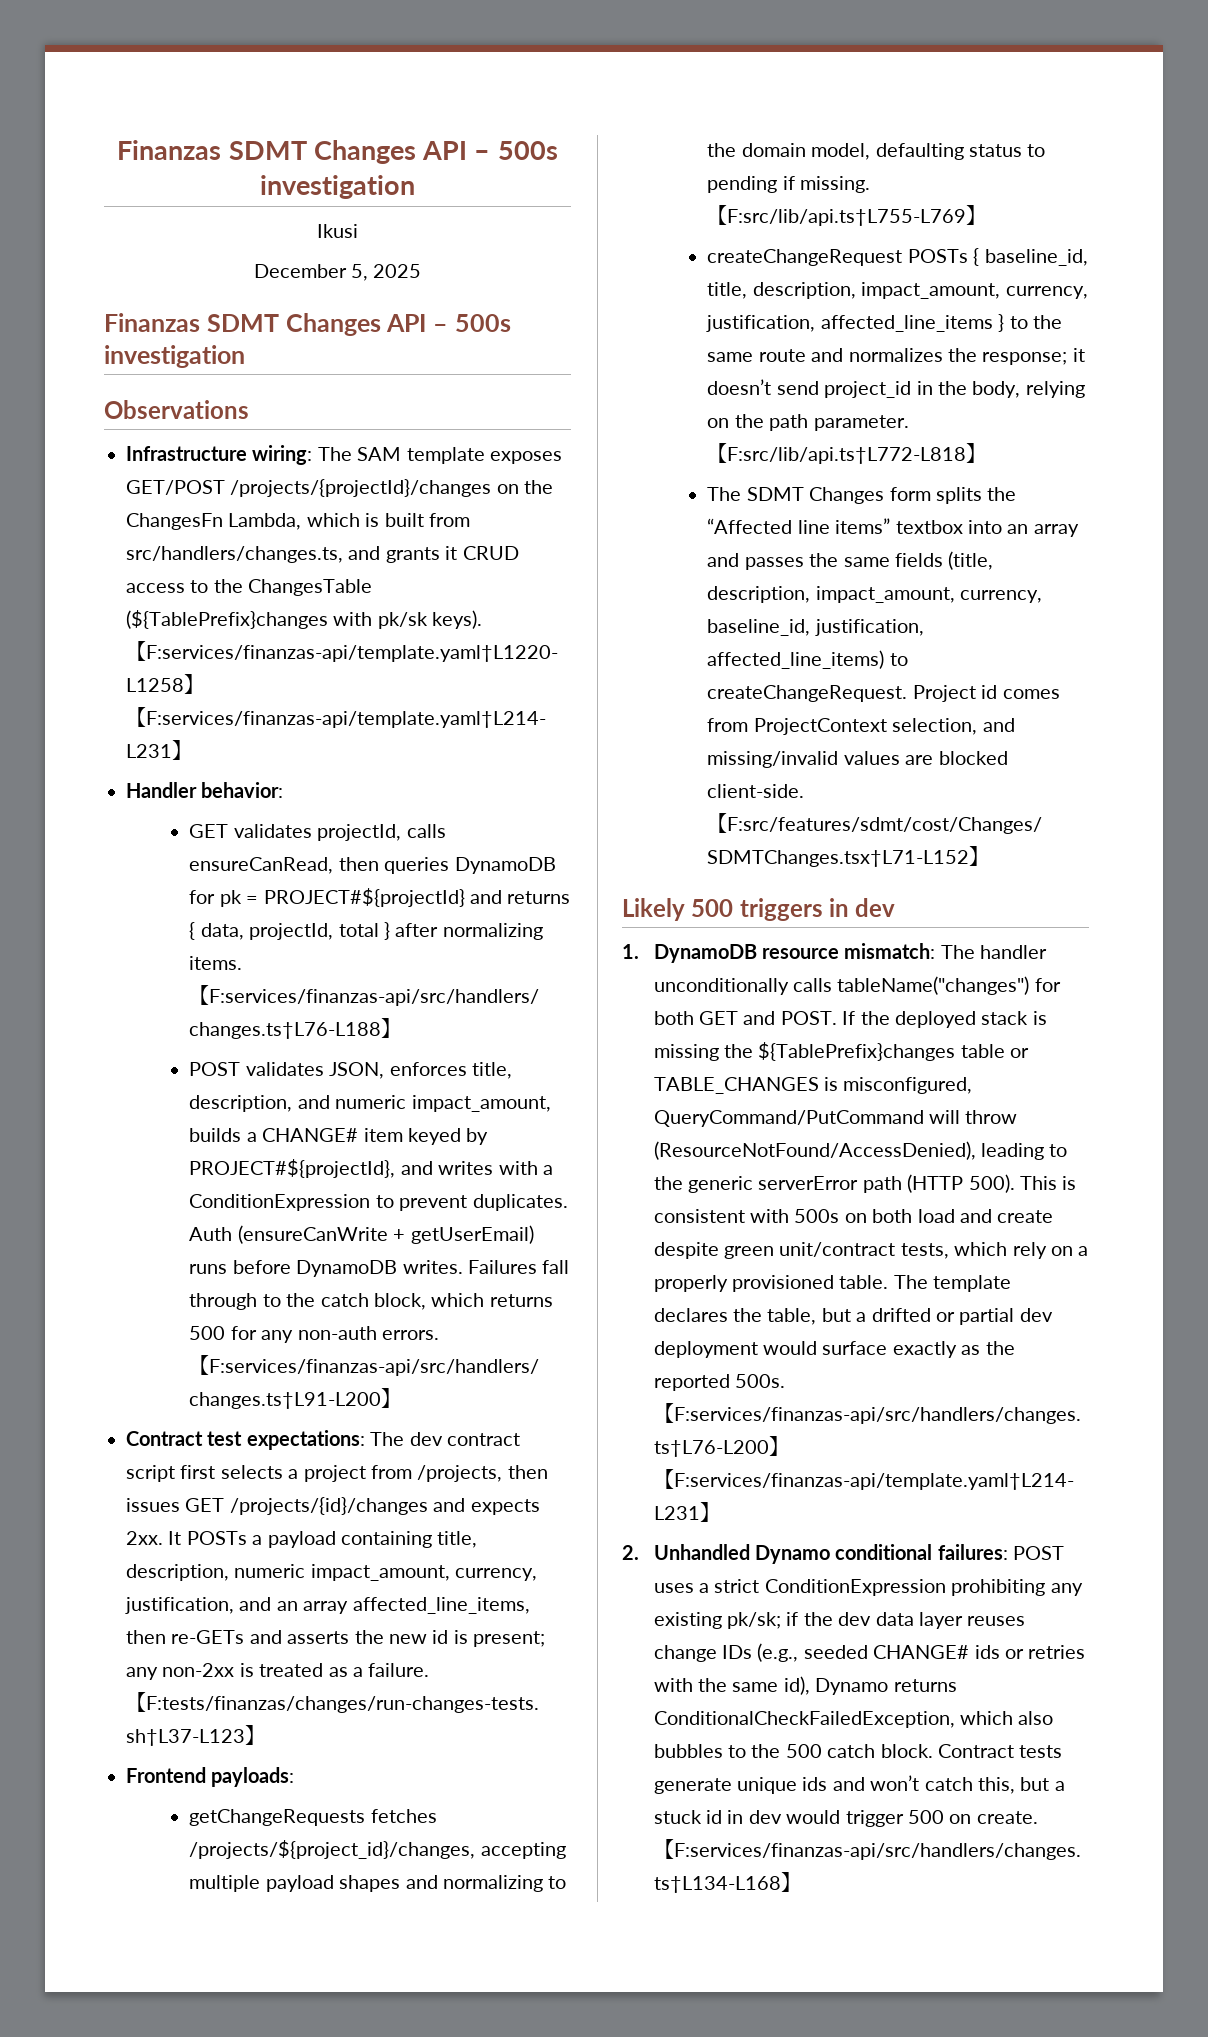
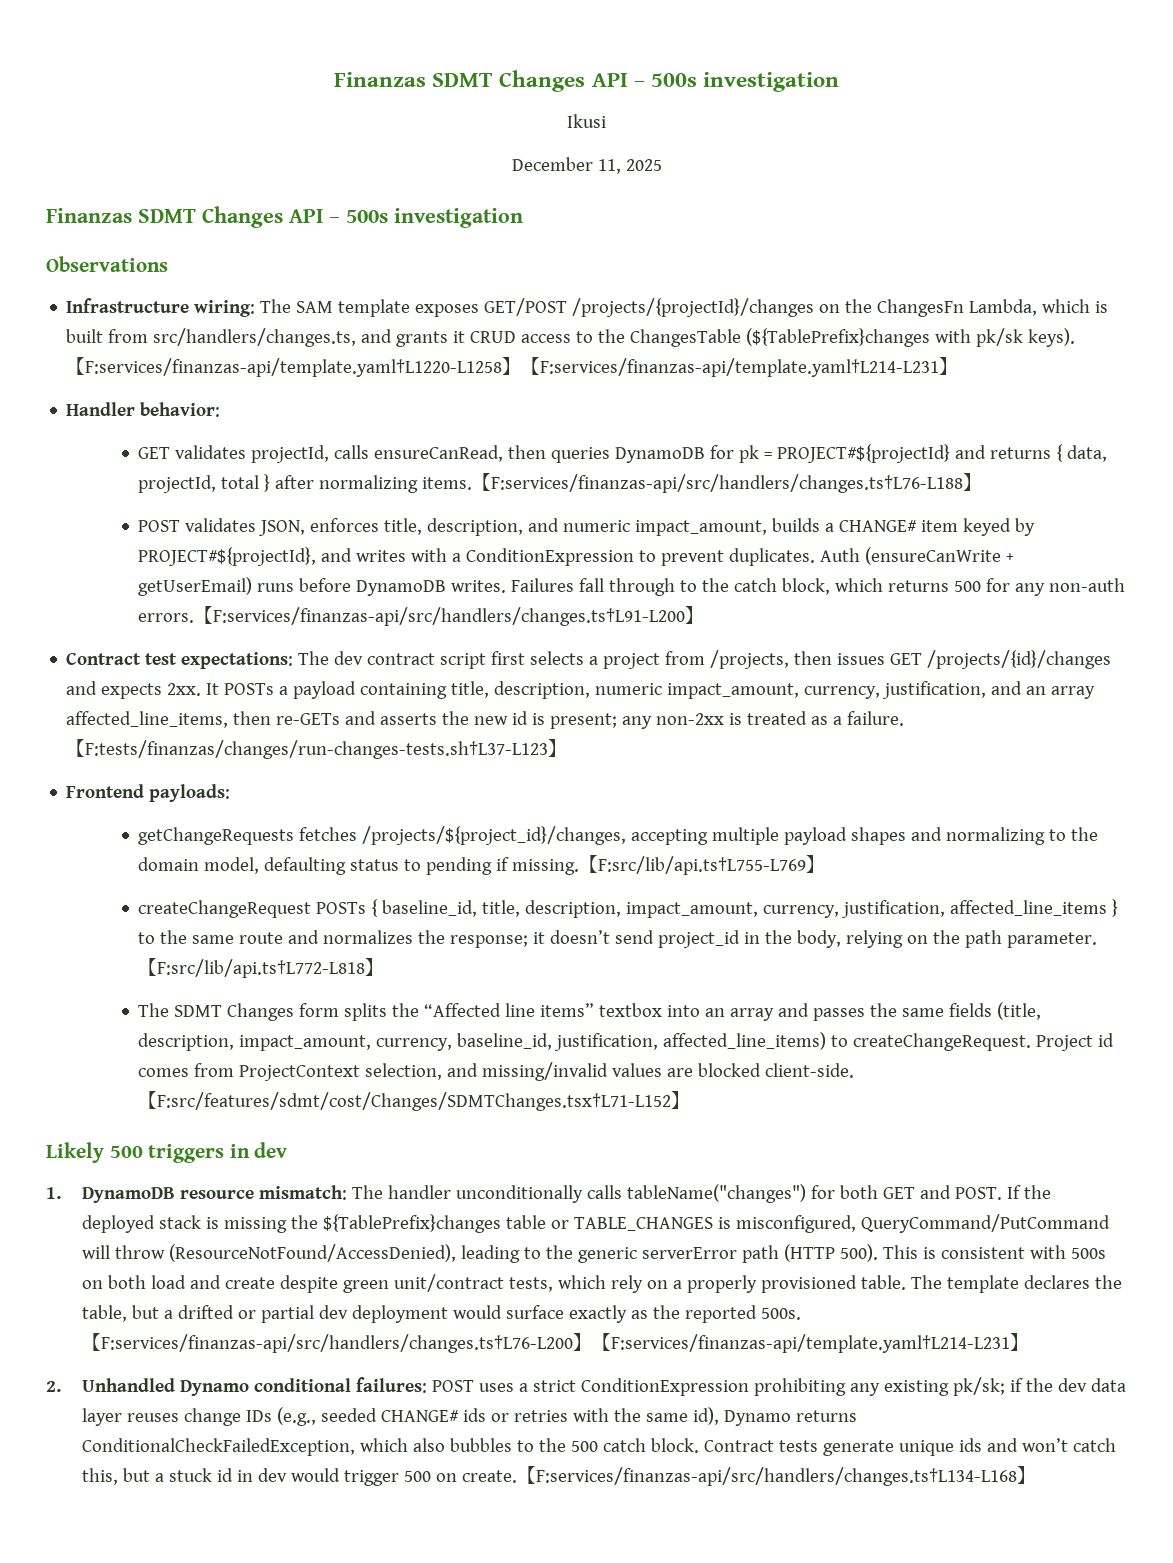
- December 5, 2025
+ December 11, 2025

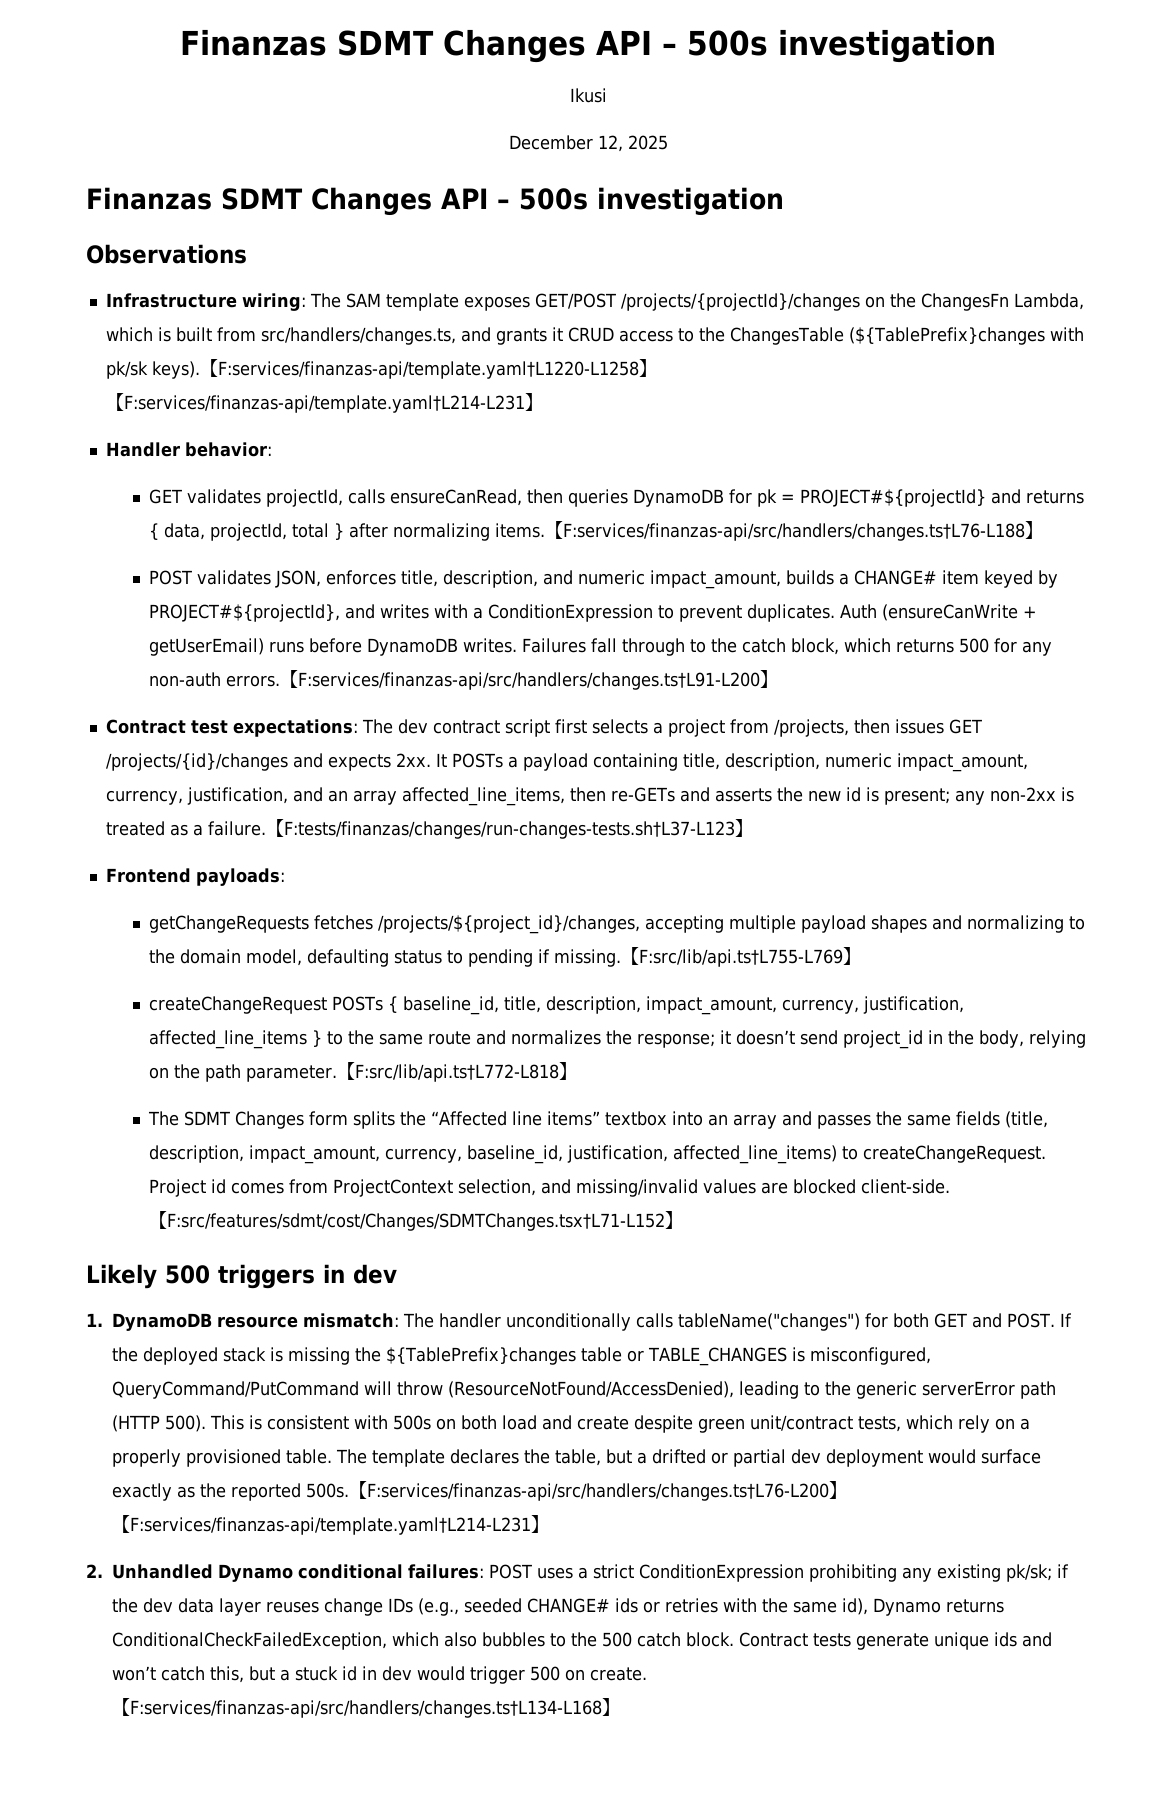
- December 11, 2025
+ December 12, 2025

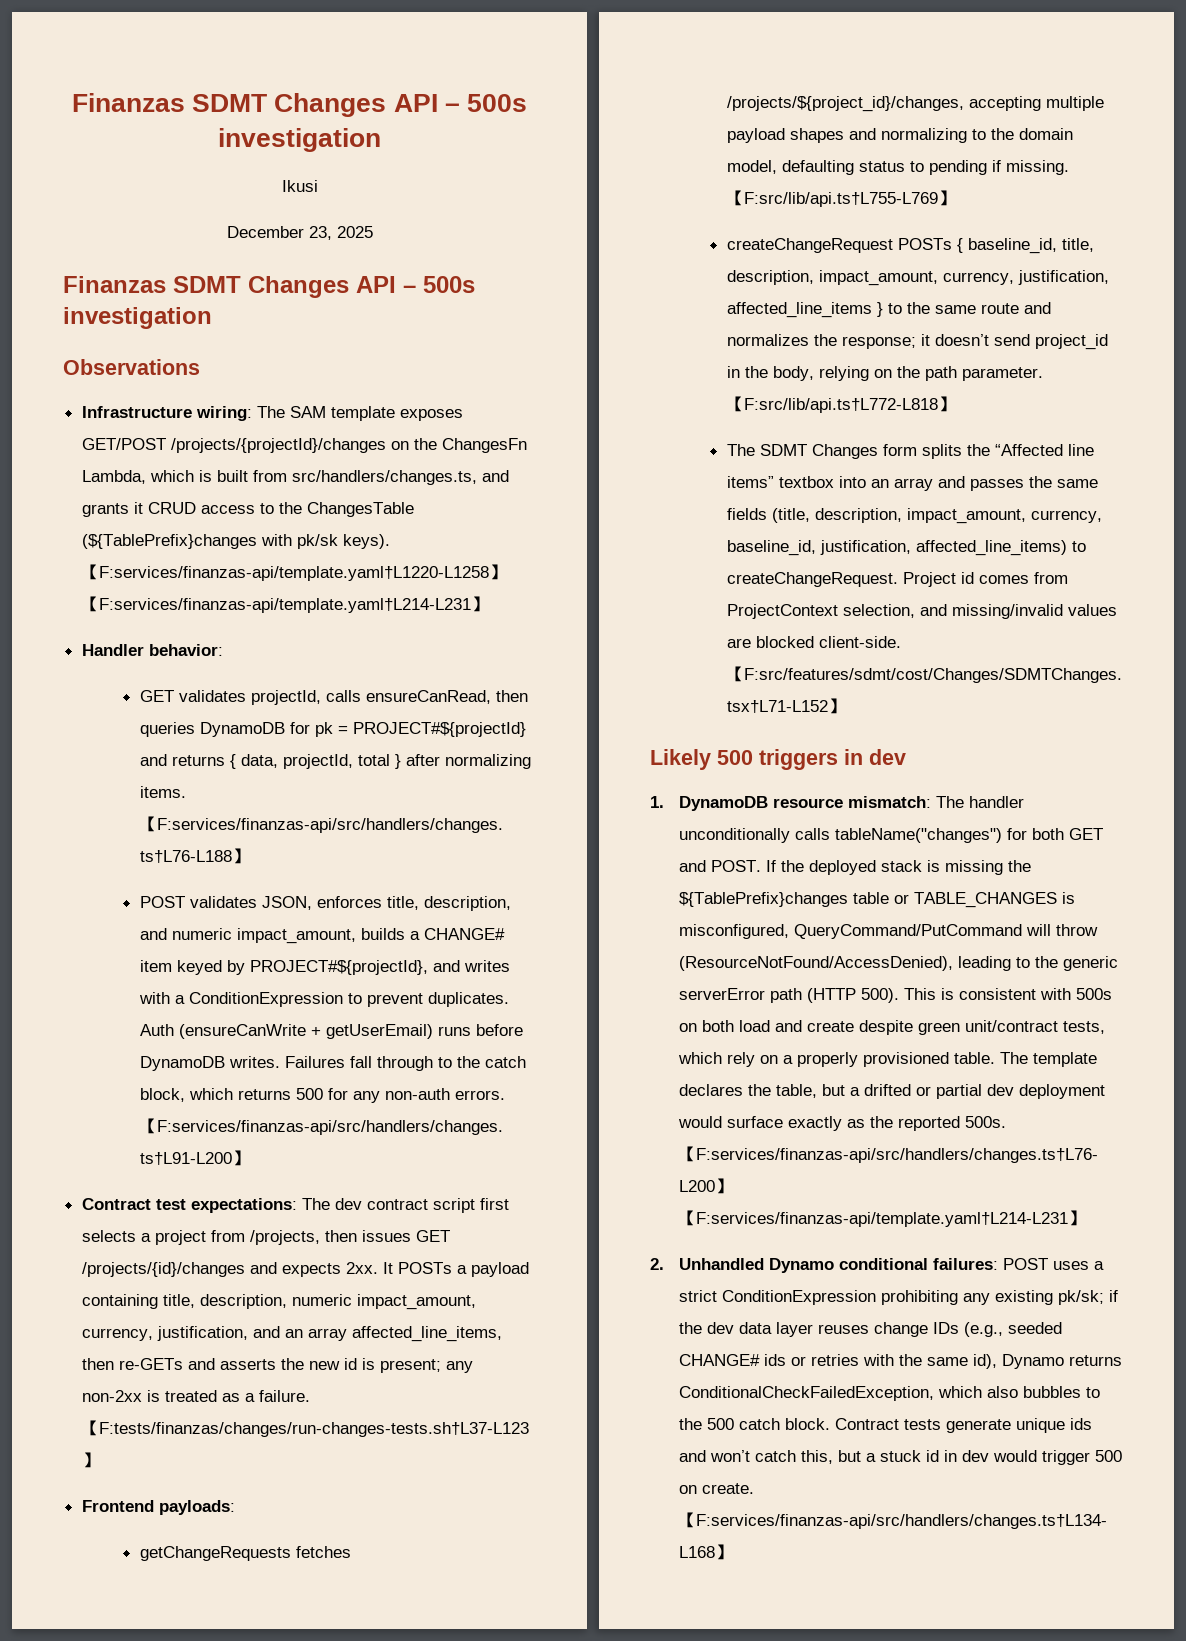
- December 12, 2025
+ December 23, 2025

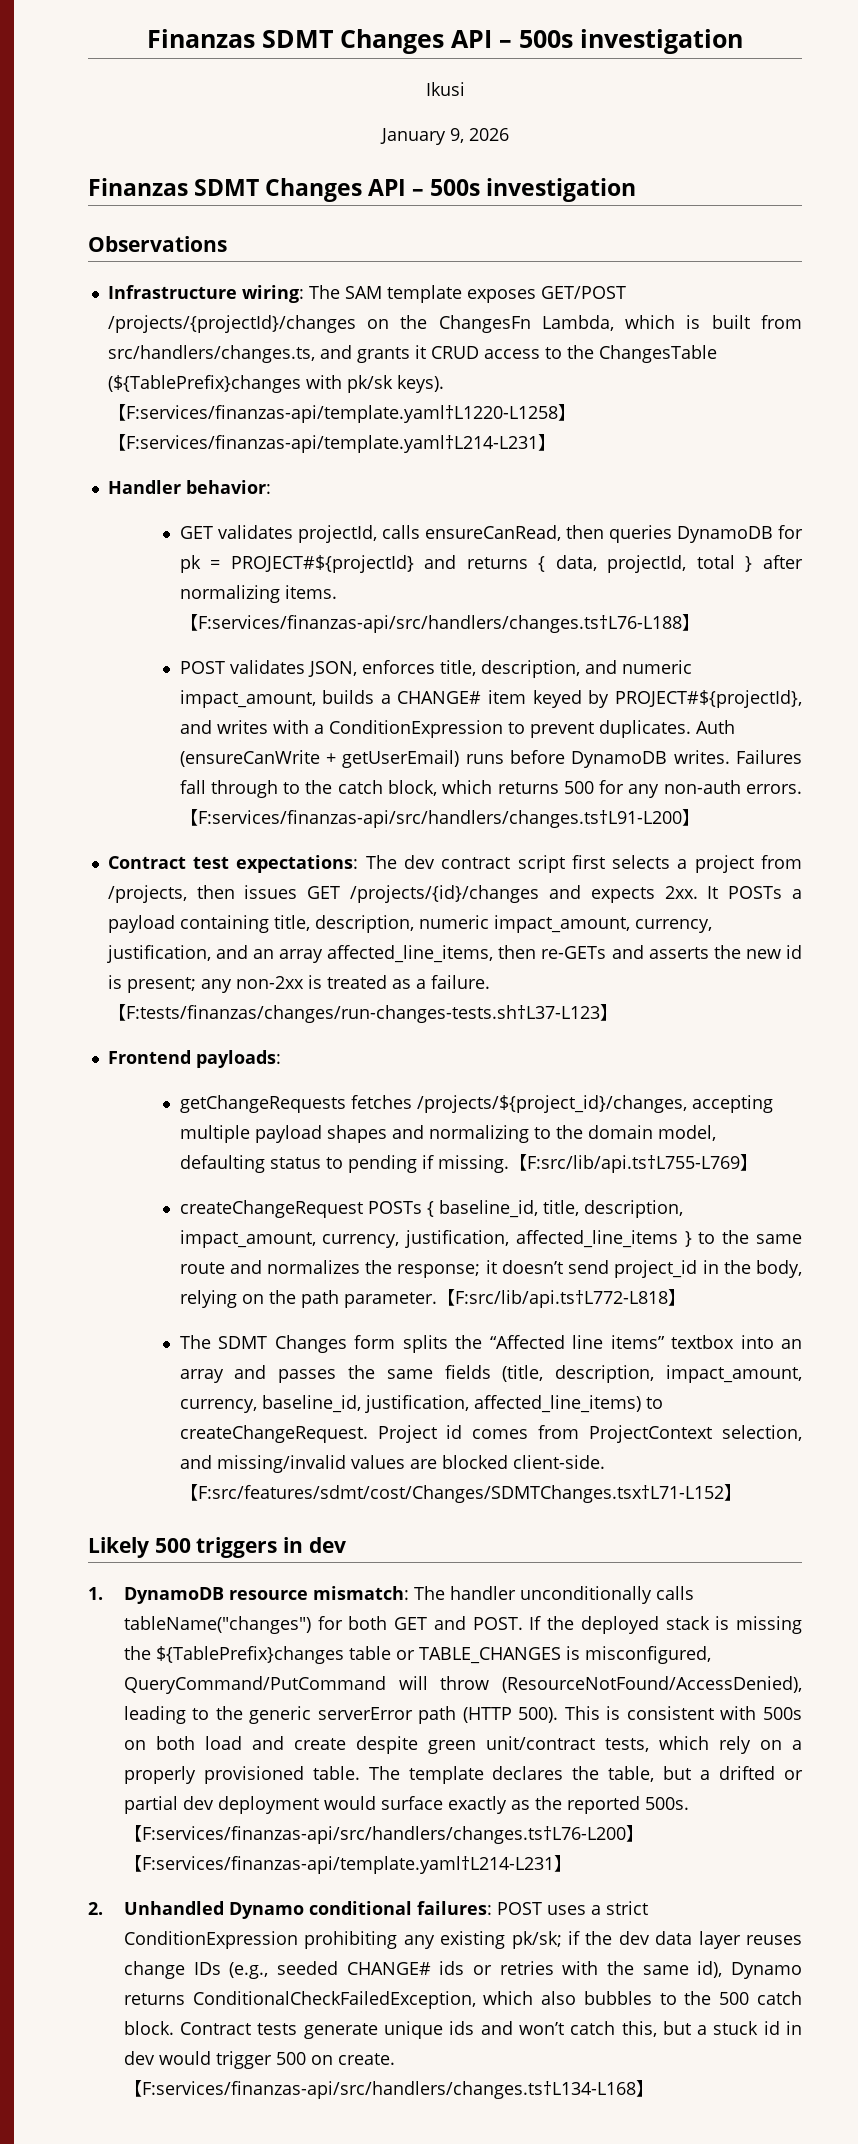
- December 23, 2025
+ January 9, 2026

